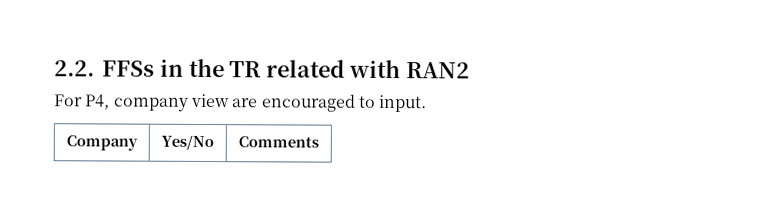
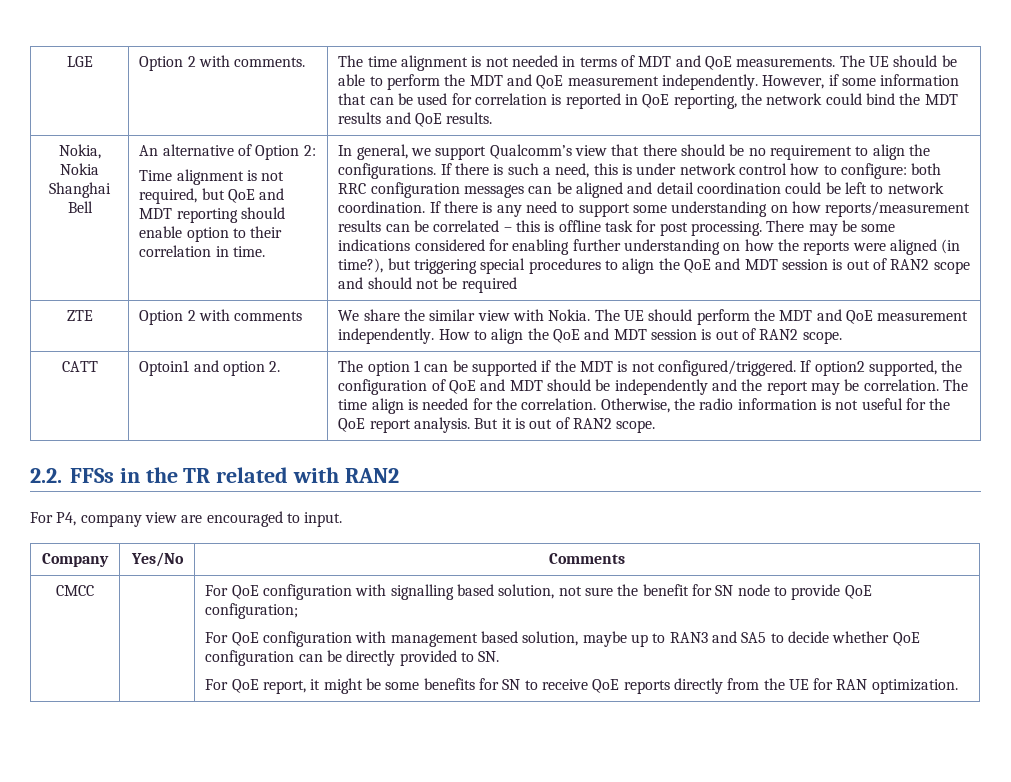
+ LGE | Option 2 with comments. | The time alignment is not needed in terms of MDT and QoE measurements. The UE should be able to perform the MDT and QoE measurement independently. However, if some information that can be used for correlation is reported in QoE reporting, the network could bind the MDT results and QoE results.
+ Nokia, Nokia Shanghai Bell | An alternative of Option 2:
+ Time alignment is not required, but QoE and MDT reporting should enable option to their correlation in time. | In general, we support Qualcomm’s view that there should be no requirement to align the configurations. If there is such a need, this is under network control how to configure: both RRC configuration messages can be aligned and detail coordination could be left to network coordination. If there is any need to support some understanding on how reports/measurement results can be correlated – this is offline task for post processing. There may be some indications considered for enabling further understanding on how the reports were aligned (in time?), but triggering special procedures to align the QoE and MDT session is out of RAN2 scope and should not be required
+ ZTE | Option 2 with comments | We share the similar view with Nokia. The UE should perform the MDT and QoE measurement independently. How to align the QoE and MDT session is out of RAN2 scope.
+ CATT | Optoin1 and option 2. | The option 1 can be supported if the MDT is not configured/triggered. If option2 supported, the configuration of QoE and MDT should be independently and the report may be correlation. The time align is needed for the correlation. Otherwise, the radio information is not useful for the QoE report analysis. But it is out of RAN2 scope.
+ CMCC | | For QoE configuration with signalling based solution, not sure the benefit for SN node to provide QoE configuration;
+ For QoE configuration with management based solution, maybe up to RAN3 and SA5 to decide whether QoE configuration can be directly provided to SN.
+ For QoE report, it might be some benefits for SN to receive QoE reports directly from the UE for RAN optimization.

